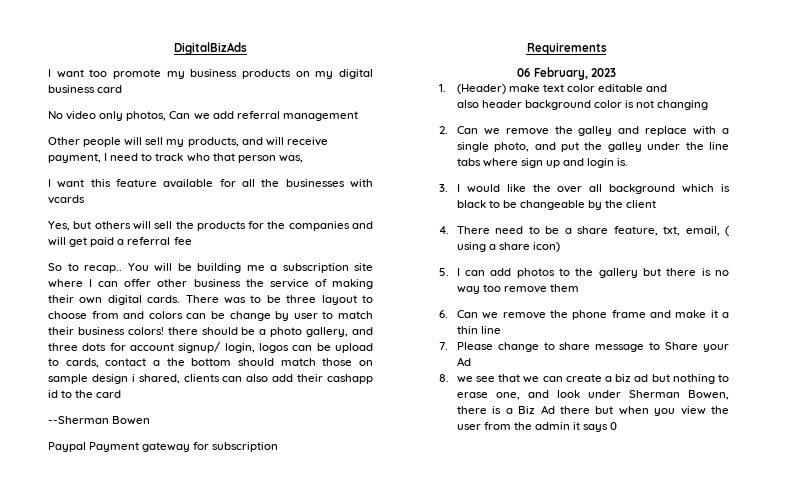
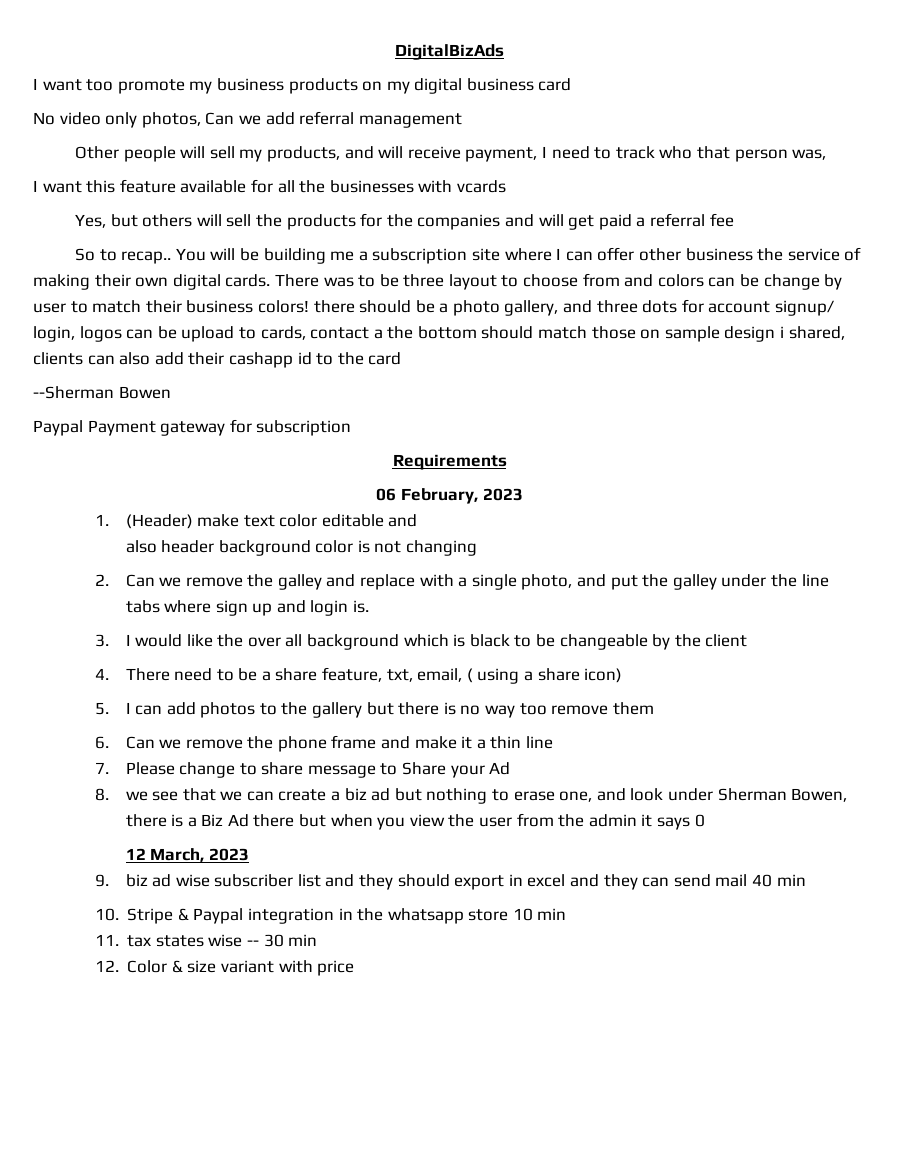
+ 12 March, 2023
+ 9. biz ad wise subscriber list and they should export in excel and they can send mail 40 min
+ 10. Stripe & Paypal integration in the whatsapp store 10 min
+ 11. tax states wise -- 30 min
+ 12. Color & size variant with price

